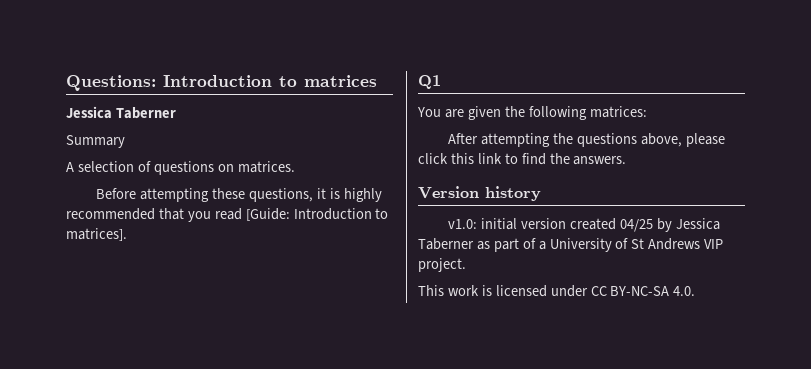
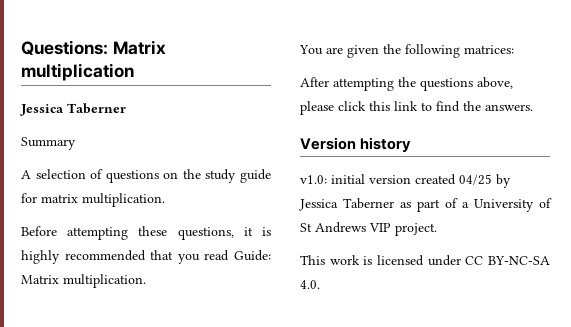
- Questions: Introduction to matrices
+ Questions: Matrix multiplication
- A selection of questions on matrices.
+ A selection of questions on the study guide for matrix multiplication.
- Before attempting these questions, it is highly recommended that you read [Guide: Introduction to matrices].
- Q1
+ Before attempting these questions, it is highly recommended that you read Guide: Matrix multiplication.

